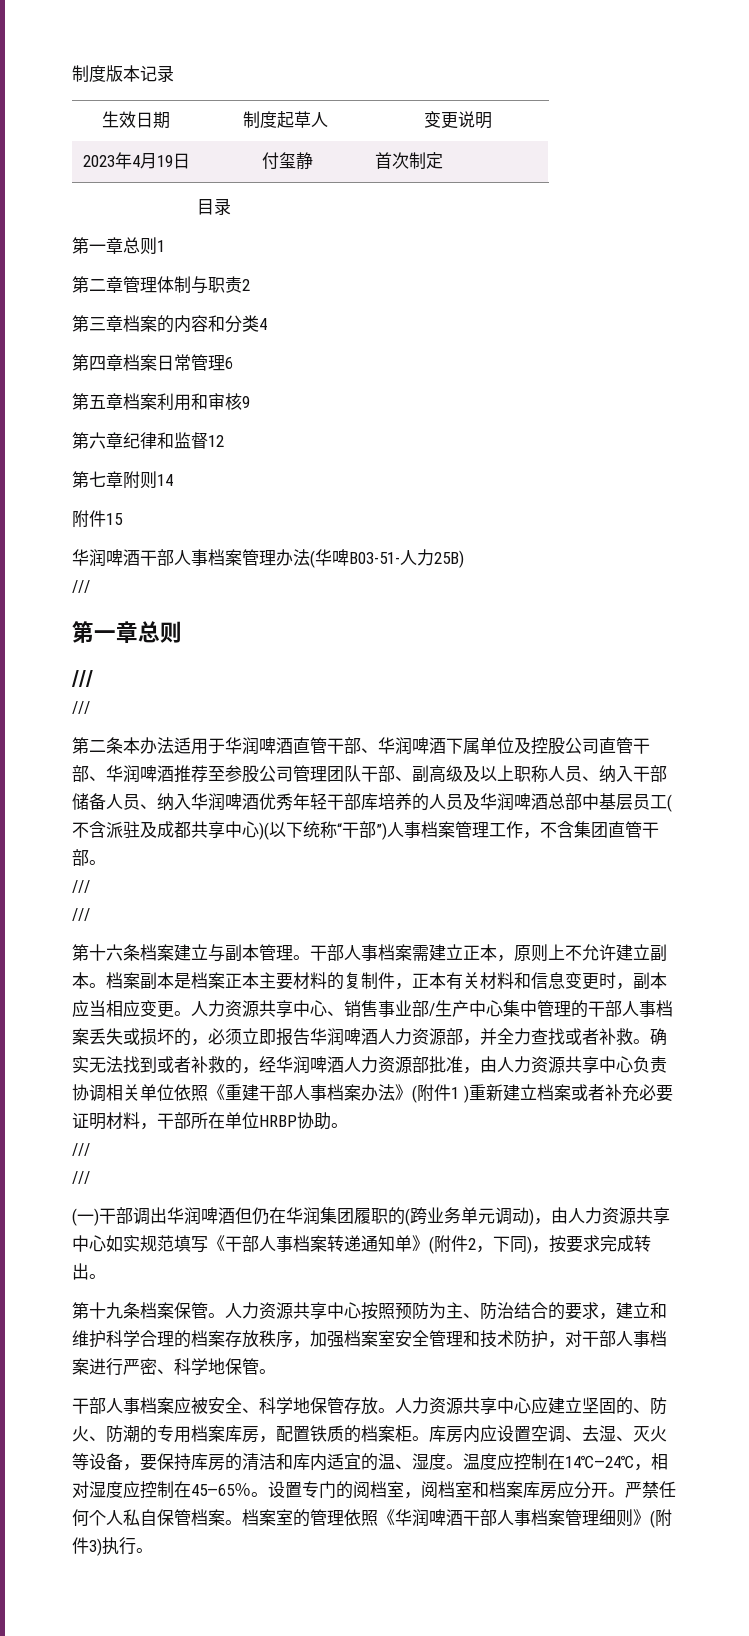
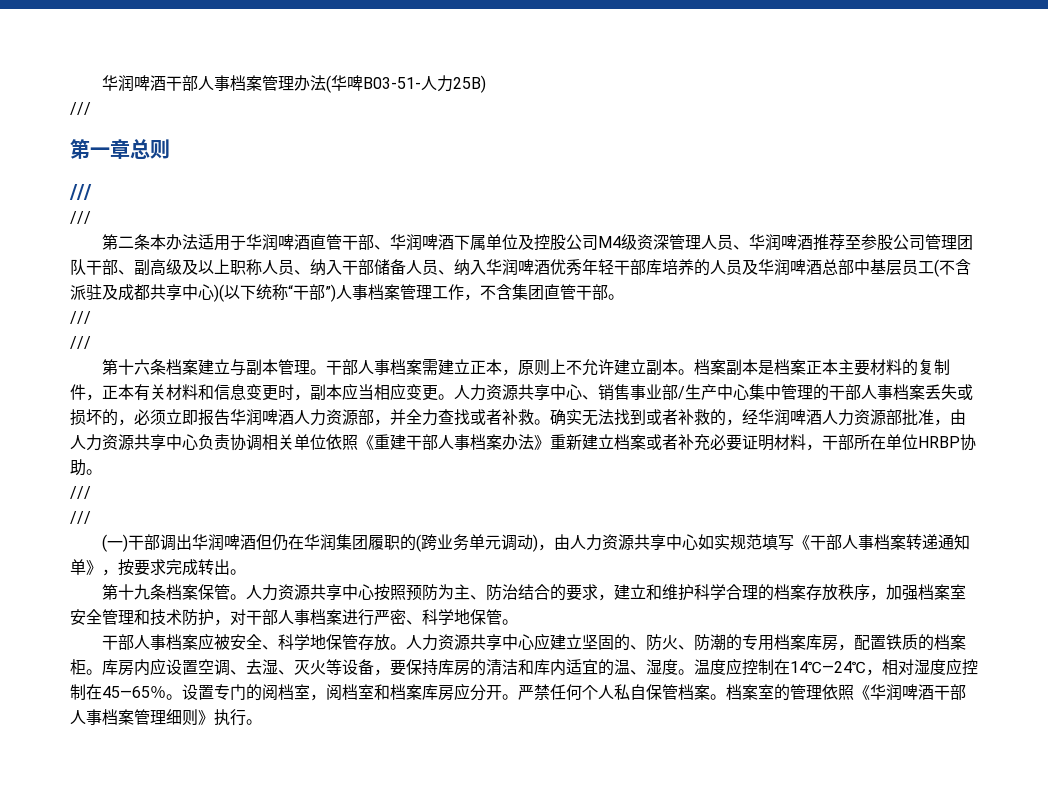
- 制度版本记录
- 生效日期 | 制度起草人 | 变更说明
- 2023年4月19日 | 付玺静 | 首次制定
- 目录
- 第一章总则1
- 第二章管理体制与职责2
- 第三章档案的内容和分类4
- 第四章档案日常管理6
- 第五章档案利用和审核9
- 第六章纪律和监督12
- 第七章附则14
- 附件15
- 第二条本办法适用于华润啤酒直管干部、华润啤酒下属单位及控股公司直管干部、华润啤酒推荐至参股公司管理团队干部、副高级及以上职称人员、纳入干部储备人员、纳入华润啤酒优秀年轻干部库培养的人员及华润啤酒总部中基层员工(不含派驻及成都共享中心)(以下统称“干部”)人事档案管理工作，不含集团直管干部。
+ 第二条本办法适用于华润啤酒直管干部、华润啤酒下属单位及控股公司M4级资深管理人员、华润啤酒推荐至参股公司管理团队干部、副高级及以上职称人员、纳入干部储备人员、纳入华润啤酒优秀年轻干部库培养的人员及华润啤酒总部中基层员工(不含派驻及成都共享中心)(以下统称“干部”)人事档案管理工作，不含集团直管干部。
- 确实无法找到或者补救的，经华润啤酒人力资源部批准，由人力资源共享中心负责协调相关单位依照《重建干部人事档案办法》(附件1 )重新建立档案或者补充必要证明材料，干部所在单位HRBP协助。
+ 确实无法找到或者补救的，经华润啤酒人力资源部批准，由人力资源共享中心负责协调相关单位依照《重建干部人事档案办法》重新建立档案或者补充必要证明材料，干部所在单位HRBP协助。
- (一)干部调出华润啤酒但仍在华润集团履职的(跨业务单元调动)，由人力资源共享中心如实规范填写《干部人事档案转递通知单》(附件2，下同)，按要求完成转出。
+ (一)干部调出华润啤酒但仍在华润集团履职的(跨业务单元调动)，由人力资源共享中心如实规范填写《干部人事档案转递通知单》，按要求完成转出。
- 档案室的管理依照《华润啤酒干部人事档案管理细则》(附件3)执行。
+ 档案室的管理依照《华润啤酒干部人事档案管理细则》执行。

